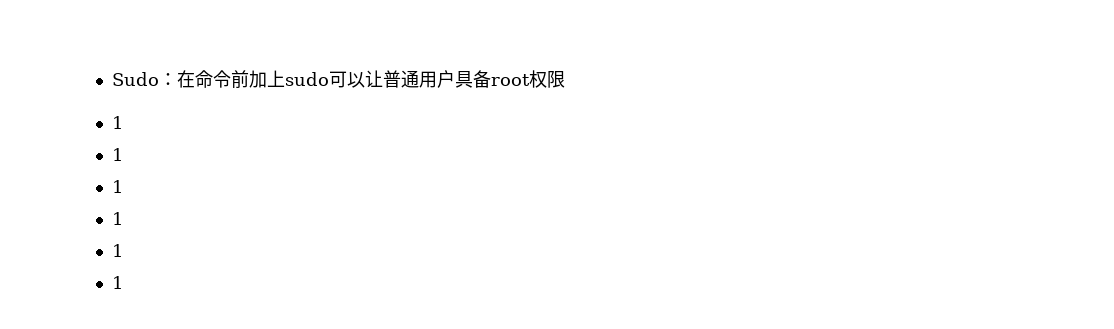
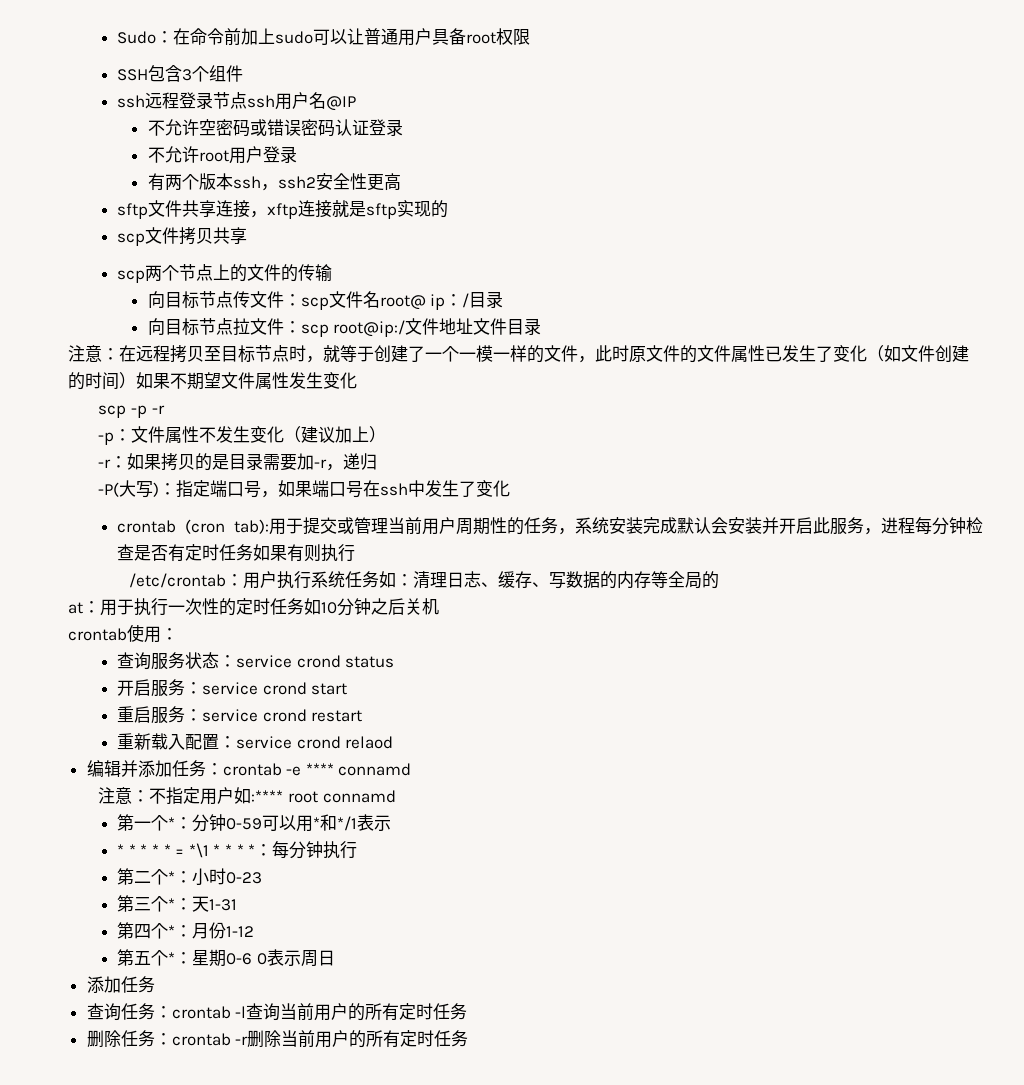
  Sudo：在命令前加上sudo可以让普通用户具备root权限
- 1
- 1
- 1
- 1
- 1
- 1
+ SSH包含3个组件
+ ssh远程登录节点ssh用户名@IP
+ 不允许空密码或错误密码认证登录
+ 不允许root用户登录
+ 有两个版本ssh，ssh2安全性更高
+ sftp文件共享连接，xftp连接就是sftp实现的
+ scp文件拷贝共享
+ scp两个节点上的文件的传输
+ 向目标节点传文件：scp文件名root@ ip：/目录
+ 向目标节点拉文件：scp root@ip:/文件地址文件目录
+ 注意：在远程拷贝至目标节点时，就等于创建了一个一模一样的文件，此时原文件的文件属性已发生了变化（如文件创建的时间）如果不期望文件属性发生变化
+ scp -p -r
+ -p：文件属性不发生变化（建议加上）
+ -r：如果拷贝的是目录需要加-r，递归
+ -P(大写)：指定端口号，如果端口号在ssh中发生了变化
+ crontab (cron tab):用于提交或管理当前用户周期性的任务，系统安装完成默认会安装并开启此服务，进程每分钟检查是否有定时任务如果有则执行
+ /etc/crontab：用户执行系统任务如：清理日志、缓存、写数据的内存等全局的
+ at：用于执行一次性的定时任务如10分钟之后关机
+ crontab使用：
+ 查询服务状态：service crond status
+ 开启服务：service crond start
+ 重启服务：service crond restart
+ 重新载入配置：service crond relaod
+ 编辑并添加任务：crontab -e **** connamd
+ 注意：不指定用户如:**** root connamd
+ 第一个*：分钟0-59可以用*和*/1表示
+ * * * * * = *\1 * * * *：每分钟执行
+ 第二个*：小时0-23
+ 第三个*：天1-31
+ 第四个*：月份1-12
+ 第五个*：星期0-6 0表示周日
+ 添加任务
+ 查询任务：crontab -l查询当前用户的所有定时任务
+ 删除任务：crontab -r删除当前用户的所有定时任务

